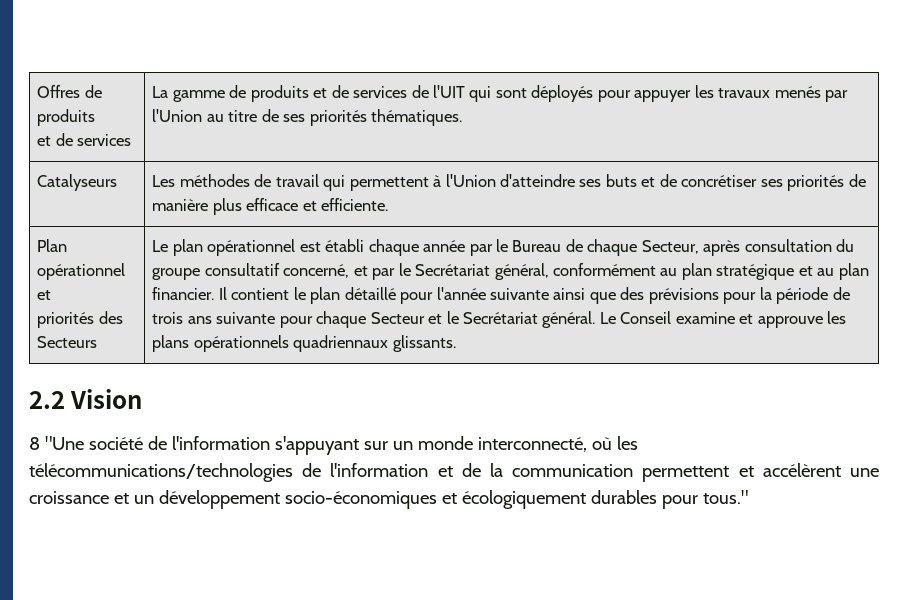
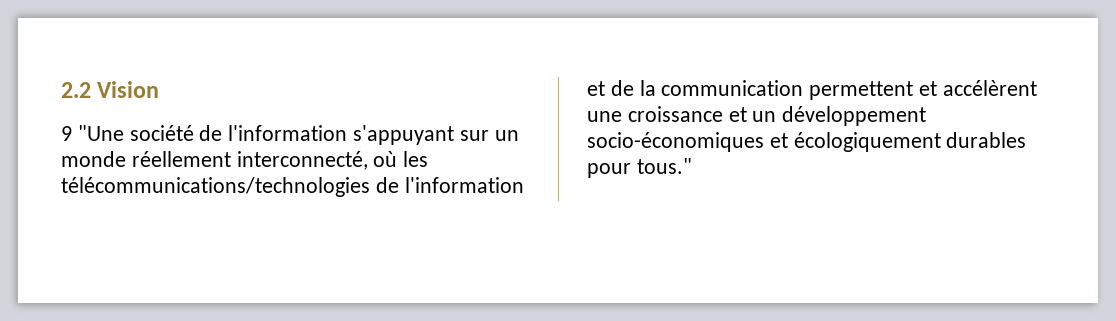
- Offres de produits
- et de services | La gamme de produits et de services de l'UIT qui sont déployés pour appuyer les travaux menés par l'Union au titre de ses priorités thématiques.
- Catalyseurs | Les méthodes de travail qui permettent à l'Union d'atteindre ses buts et de concrétiser ses priorités de manière plus efficace et efficiente.
- Plan opérationnel et
- priorités des Secteurs | Le plan opérationnel est établi chaque année par le Bureau de chaque Secteur, après consultation du groupe consultatif concerné, et par le Secrétariat général, conformément au plan stratégique et au plan financier. Il contient le plan détaillé pour l'année suivante ainsi que des prévisions pour la période de trois ans suivante pour chaque Secteur et le Secrétariat général. Le Conseil examine et approuve les plans opérationnels quadriennaux glissants.
- 8 "Une société de l'information s'appuyant sur un monde interconnecté, où les télécommunications/technologies de l'information et de la communication permettent et accélèrent une croissance et un développement socio-économiques et écologiquement durables pour tous."
+ 9 "Une société de l'information s'appuyant sur un monde réellement interconnecté, où les télécommunications/technologies de l'information et de la communication permettent et accélèrent une croissance et un développement socio-économiques et écologiquement durables pour tous."

